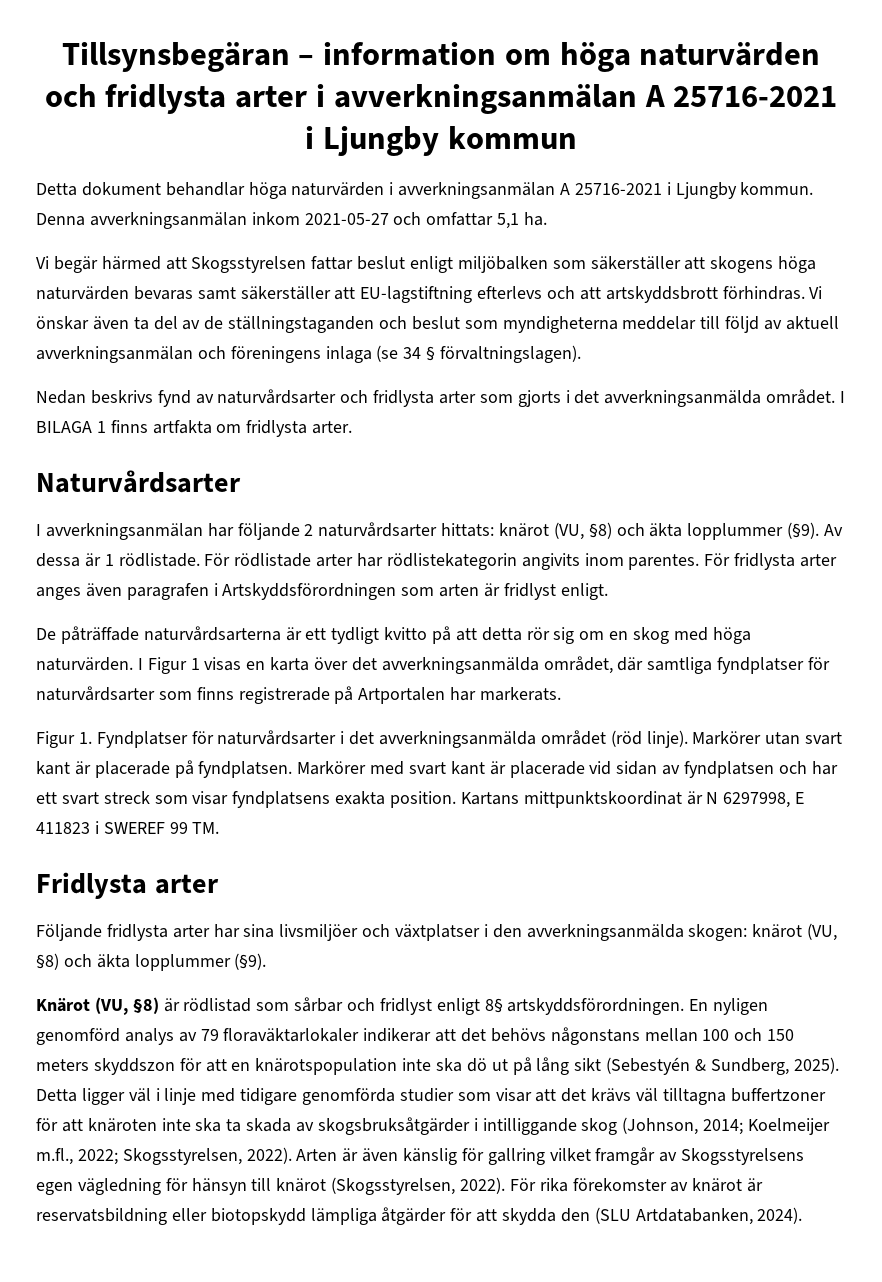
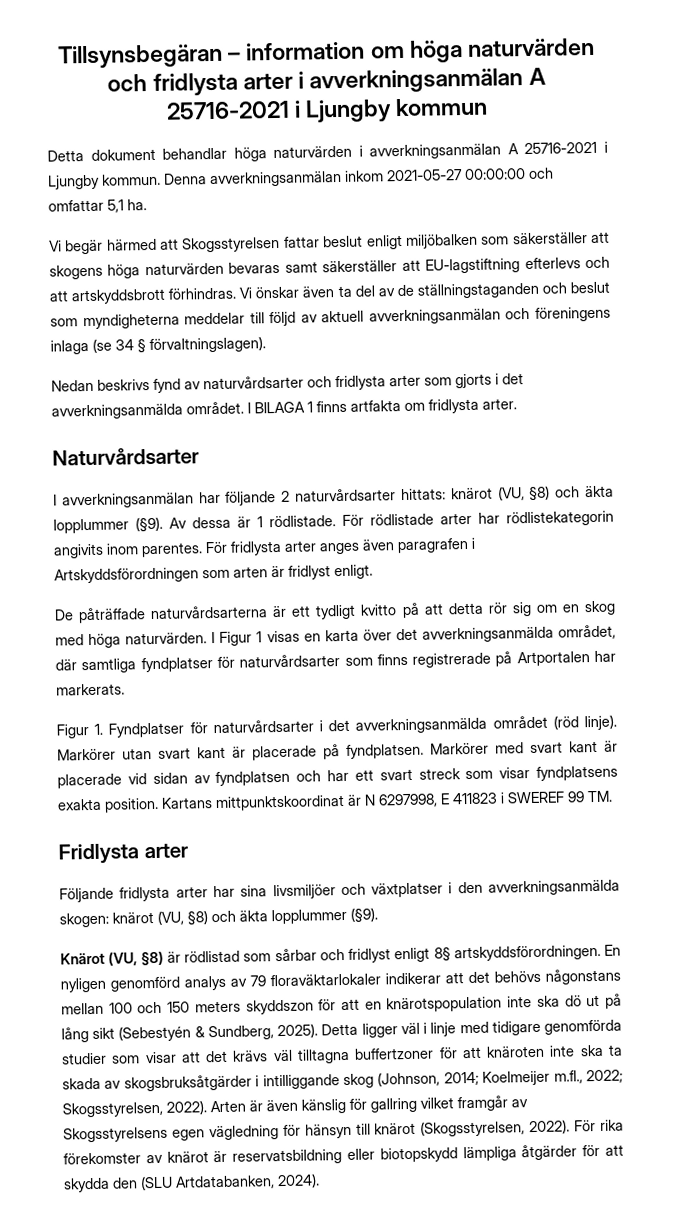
- Denna avverkningsanmälan inkom 2021-05-27 och omfattar 5,1 ha.
+ Denna avverkningsanmälan inkom 2021-05-27 00:00:00 och omfattar 5,1 ha.

